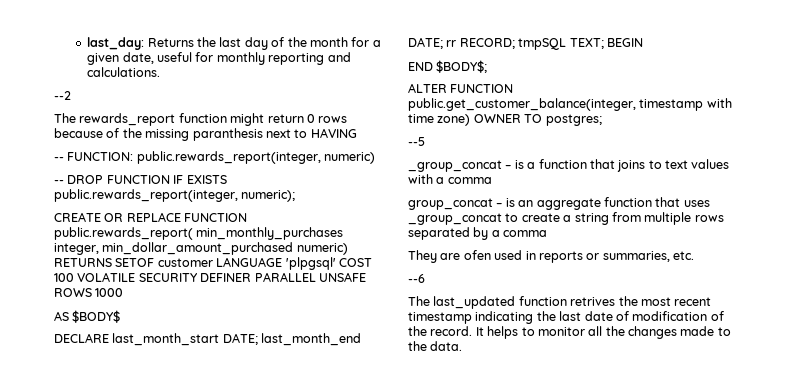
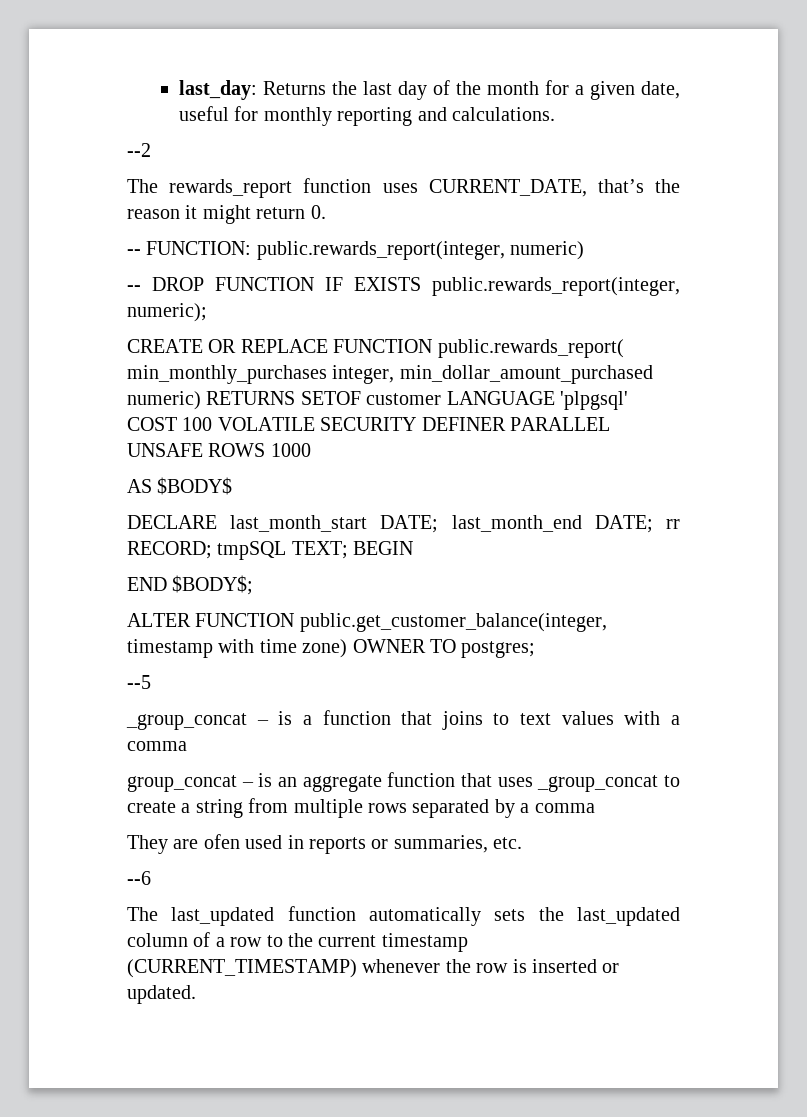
- The rewards_report function might return 0 rows because of the missing paranthesis next to HAVING
+ The rewards_report function uses CURRENT_DATE, that’s the reason it might return 0.
- The last_updated function retrives the most recent timestamp indicating the last date of modification of the record. It helps to monitor all the changes made to the data.
+ The last_updated function automatically sets the last_updated column of a row to the current timestamp (CURRENT_TIMESTAMP) whenever the row is inserted or updated.

